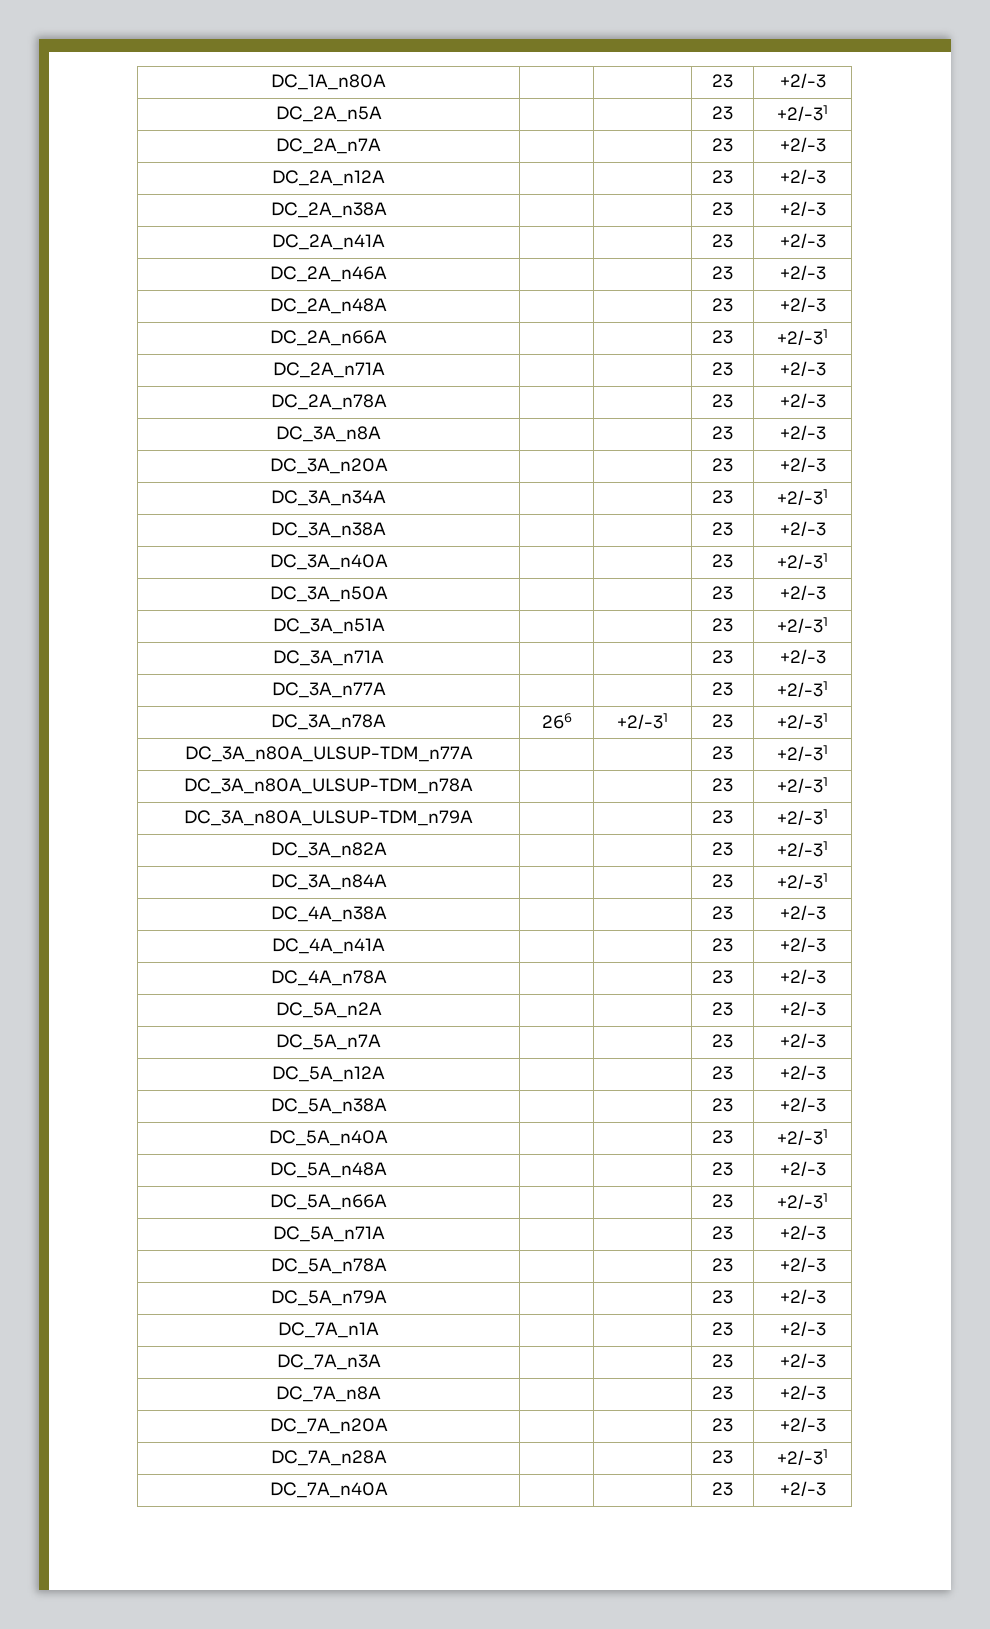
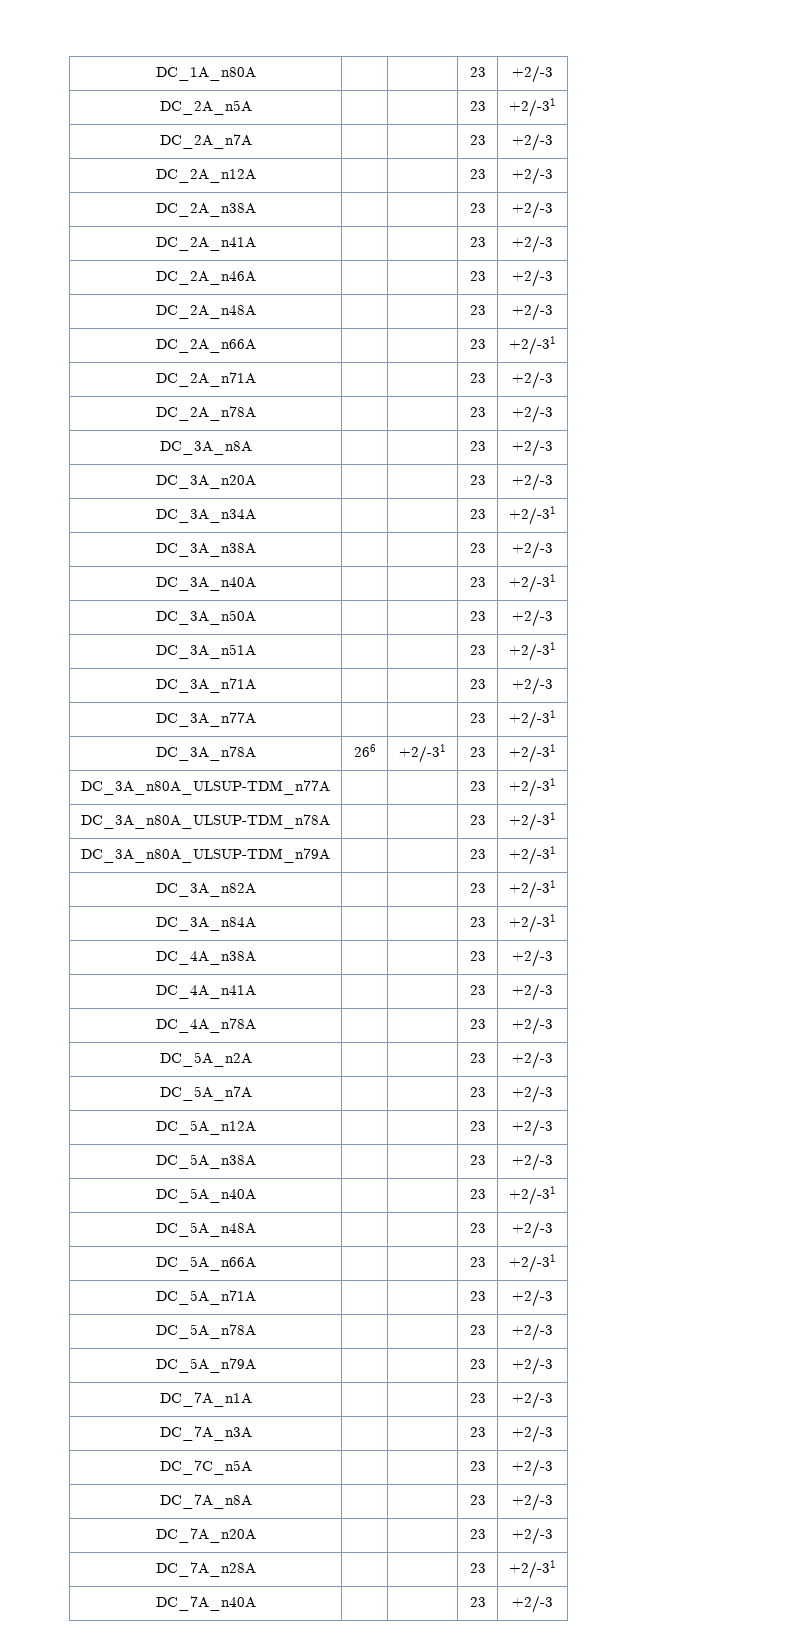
+ DC_7C_n5A | | | 23 | +2/-3

